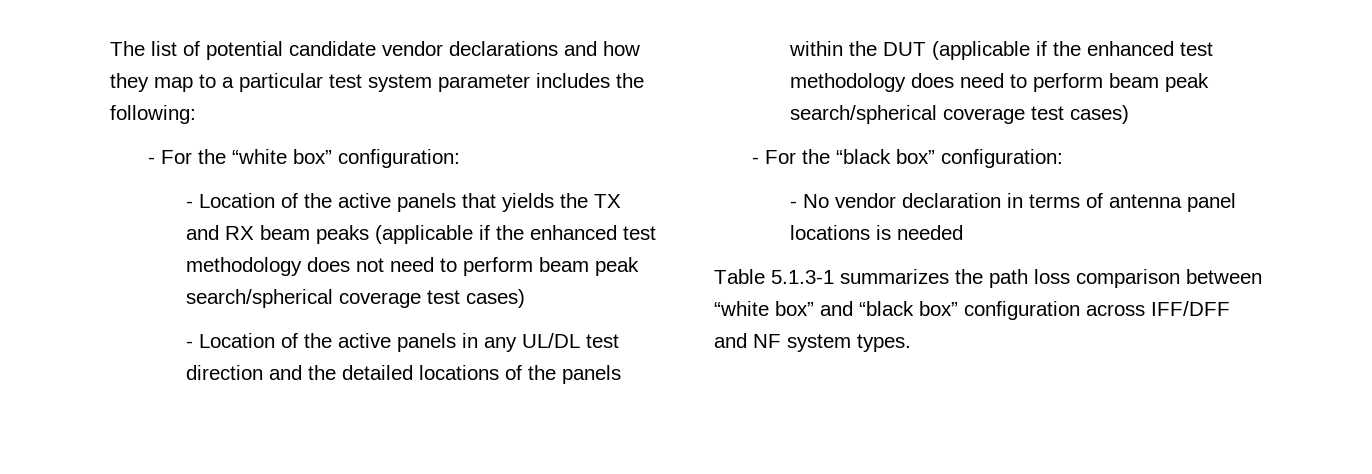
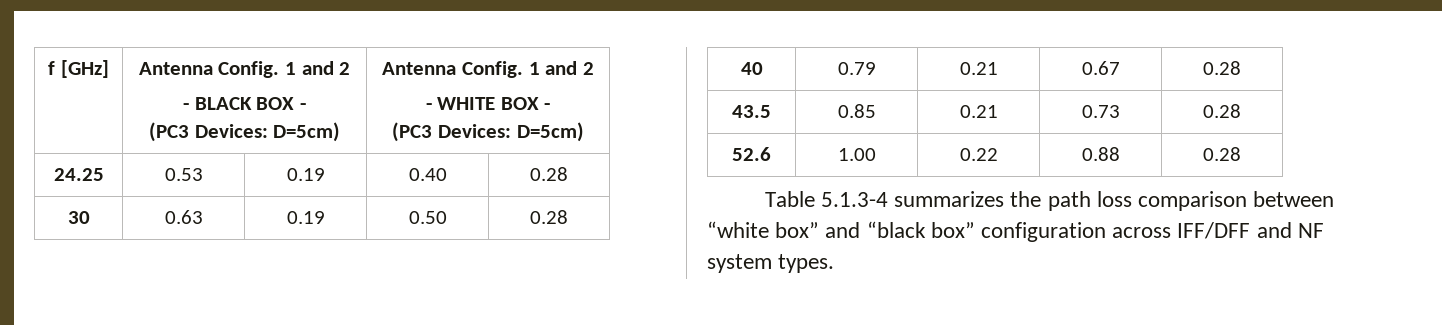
- The list of potential candidate vendor declarations and how they map to a particular test system parameter includes the following:
- - For the “white box” configuration:
- - Location of the active panels that yields the TX and RX beam peaks (applicable if the enhanced test methodology does not need to perform beam peak search/spherical coverage test cases)
- - Location of the active panels in any UL/DL test direction and the detailed locations of the panels within the DUT (applicable if the enhanced test methodology does need to perform beam peak search/spherical coverage test cases)
- - For the “black box” configuration:
- - No vendor declaration in terms of antenna panel locations is needed
+ f [GHz] | Antenna Config. 1 and 2
+ - BLACK BOX -
+ (PC3 Devices: D=5cm) | Antenna Config. 1 and 2
+ - WHITE BOX -
+ (PC3 Devices: D=5cm)
+ 24.25 | 0.53 | 0.19 | 0.40 | 0.28
+ 30 | 0.63 | 0.19 | 0.50 | 0.28
+ 40 | 0.79 | 0.21 | 0.67 | 0.28
+ 43.5 | 0.85 | 0.21 | 0.73 | 0.28
+ 52.6 | 1.00 | 0.22 | 0.88 | 0.28
- Table 5.1.3-1 summarizes the path loss comparison between “white box” and “black box” configuration across IFF/DFF and NF system types.
+ Table 5.1.3-4 summarizes the path loss comparison between “white box” and “black box” configuration across IFF/DFF and NF system types.

